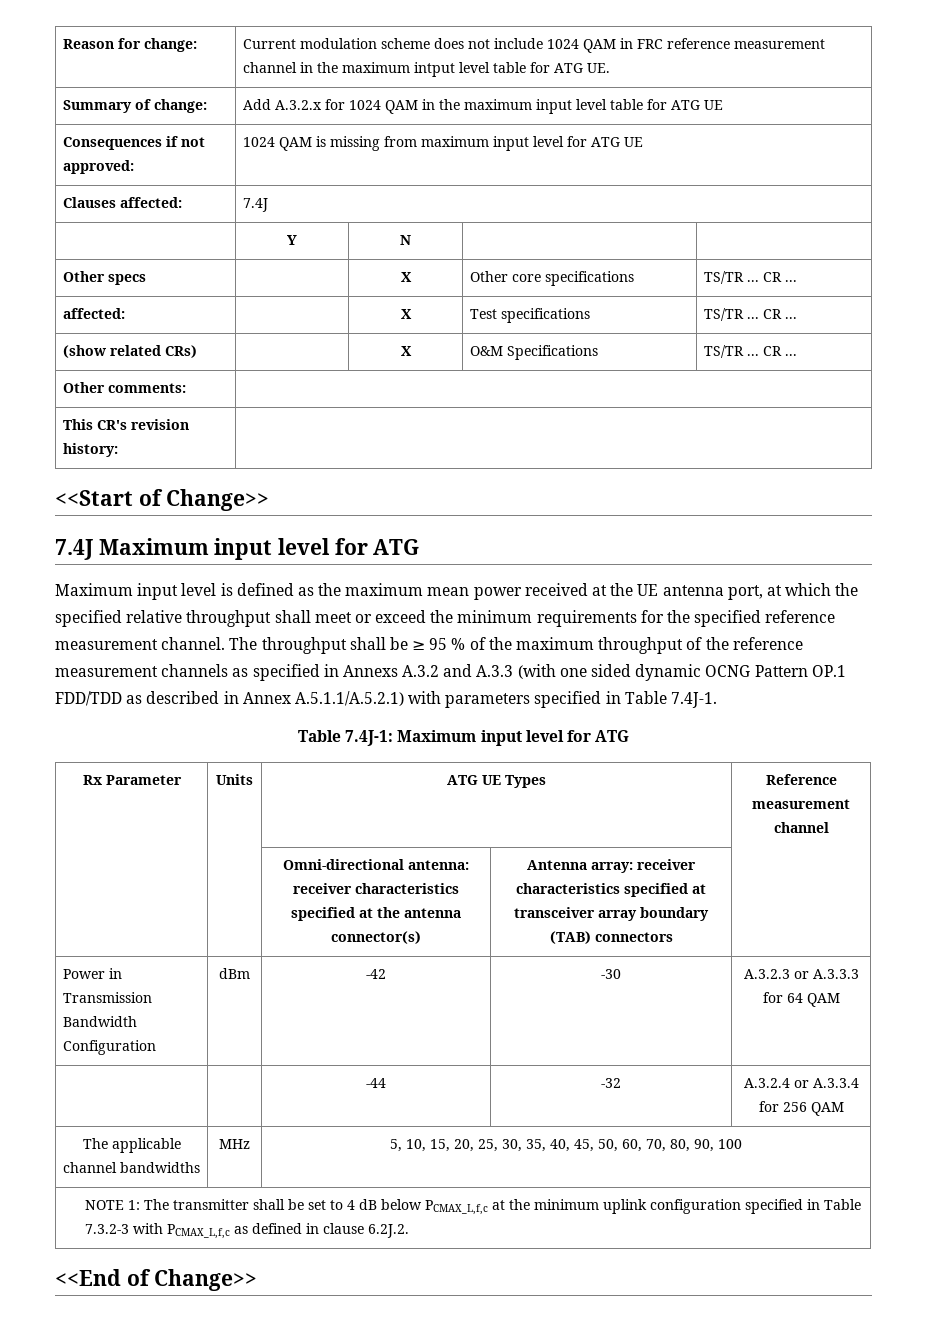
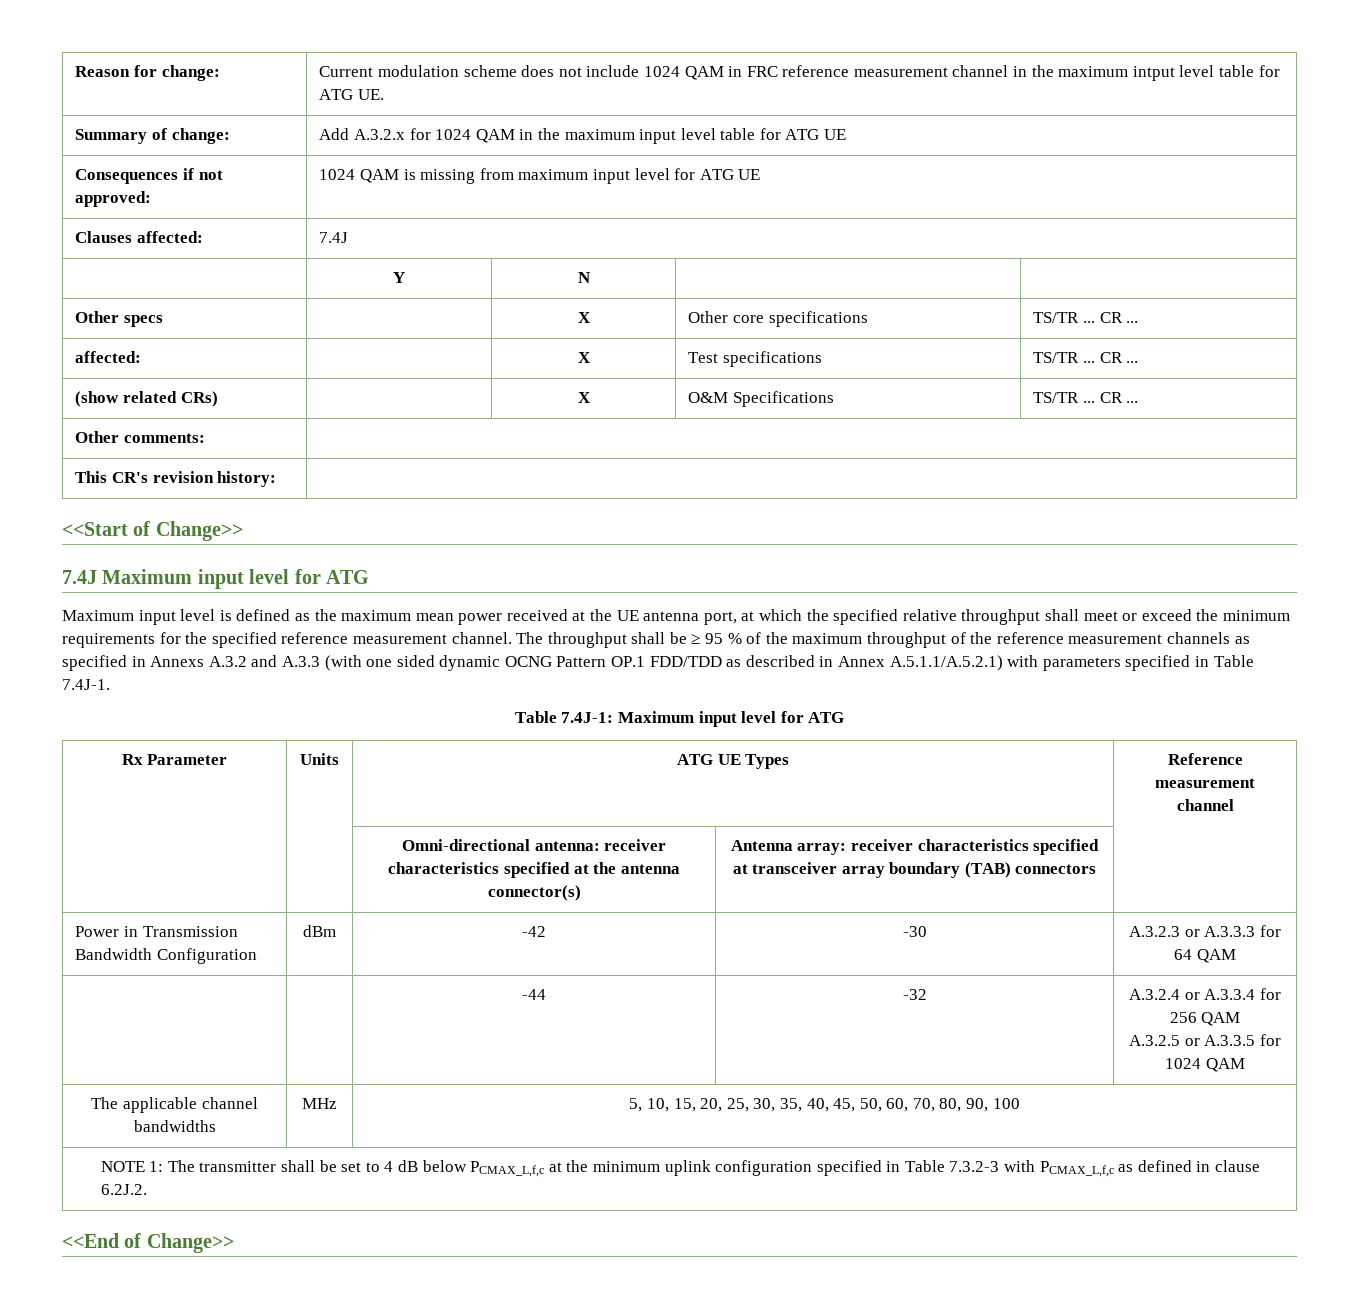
  | | -44 | -32 | A.3.2.4 or A.3.3.4 for 256 QAM
+ A.3.2.5 or A.3.3.5 for 1024 QAM

